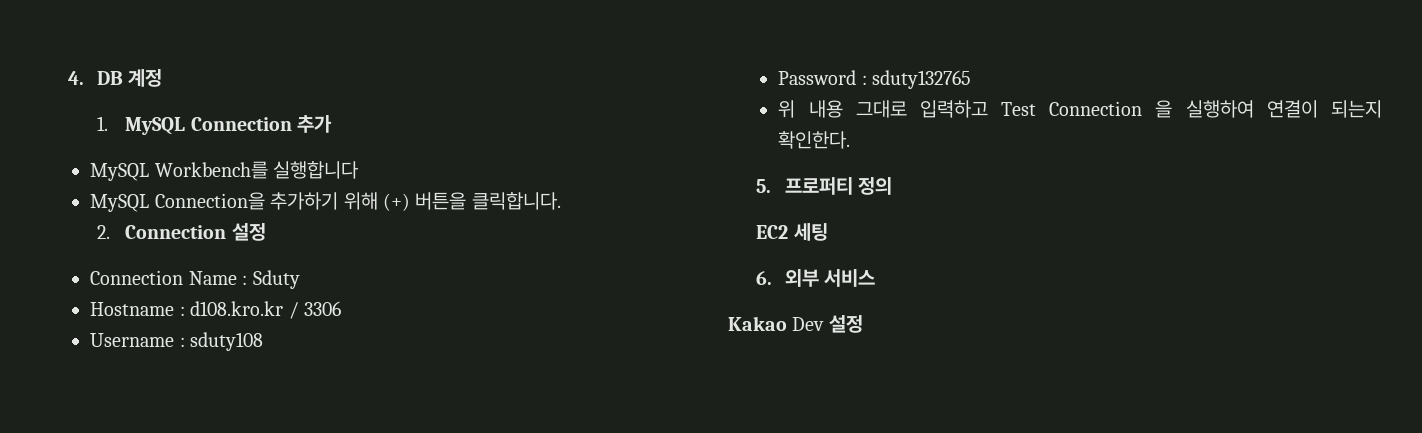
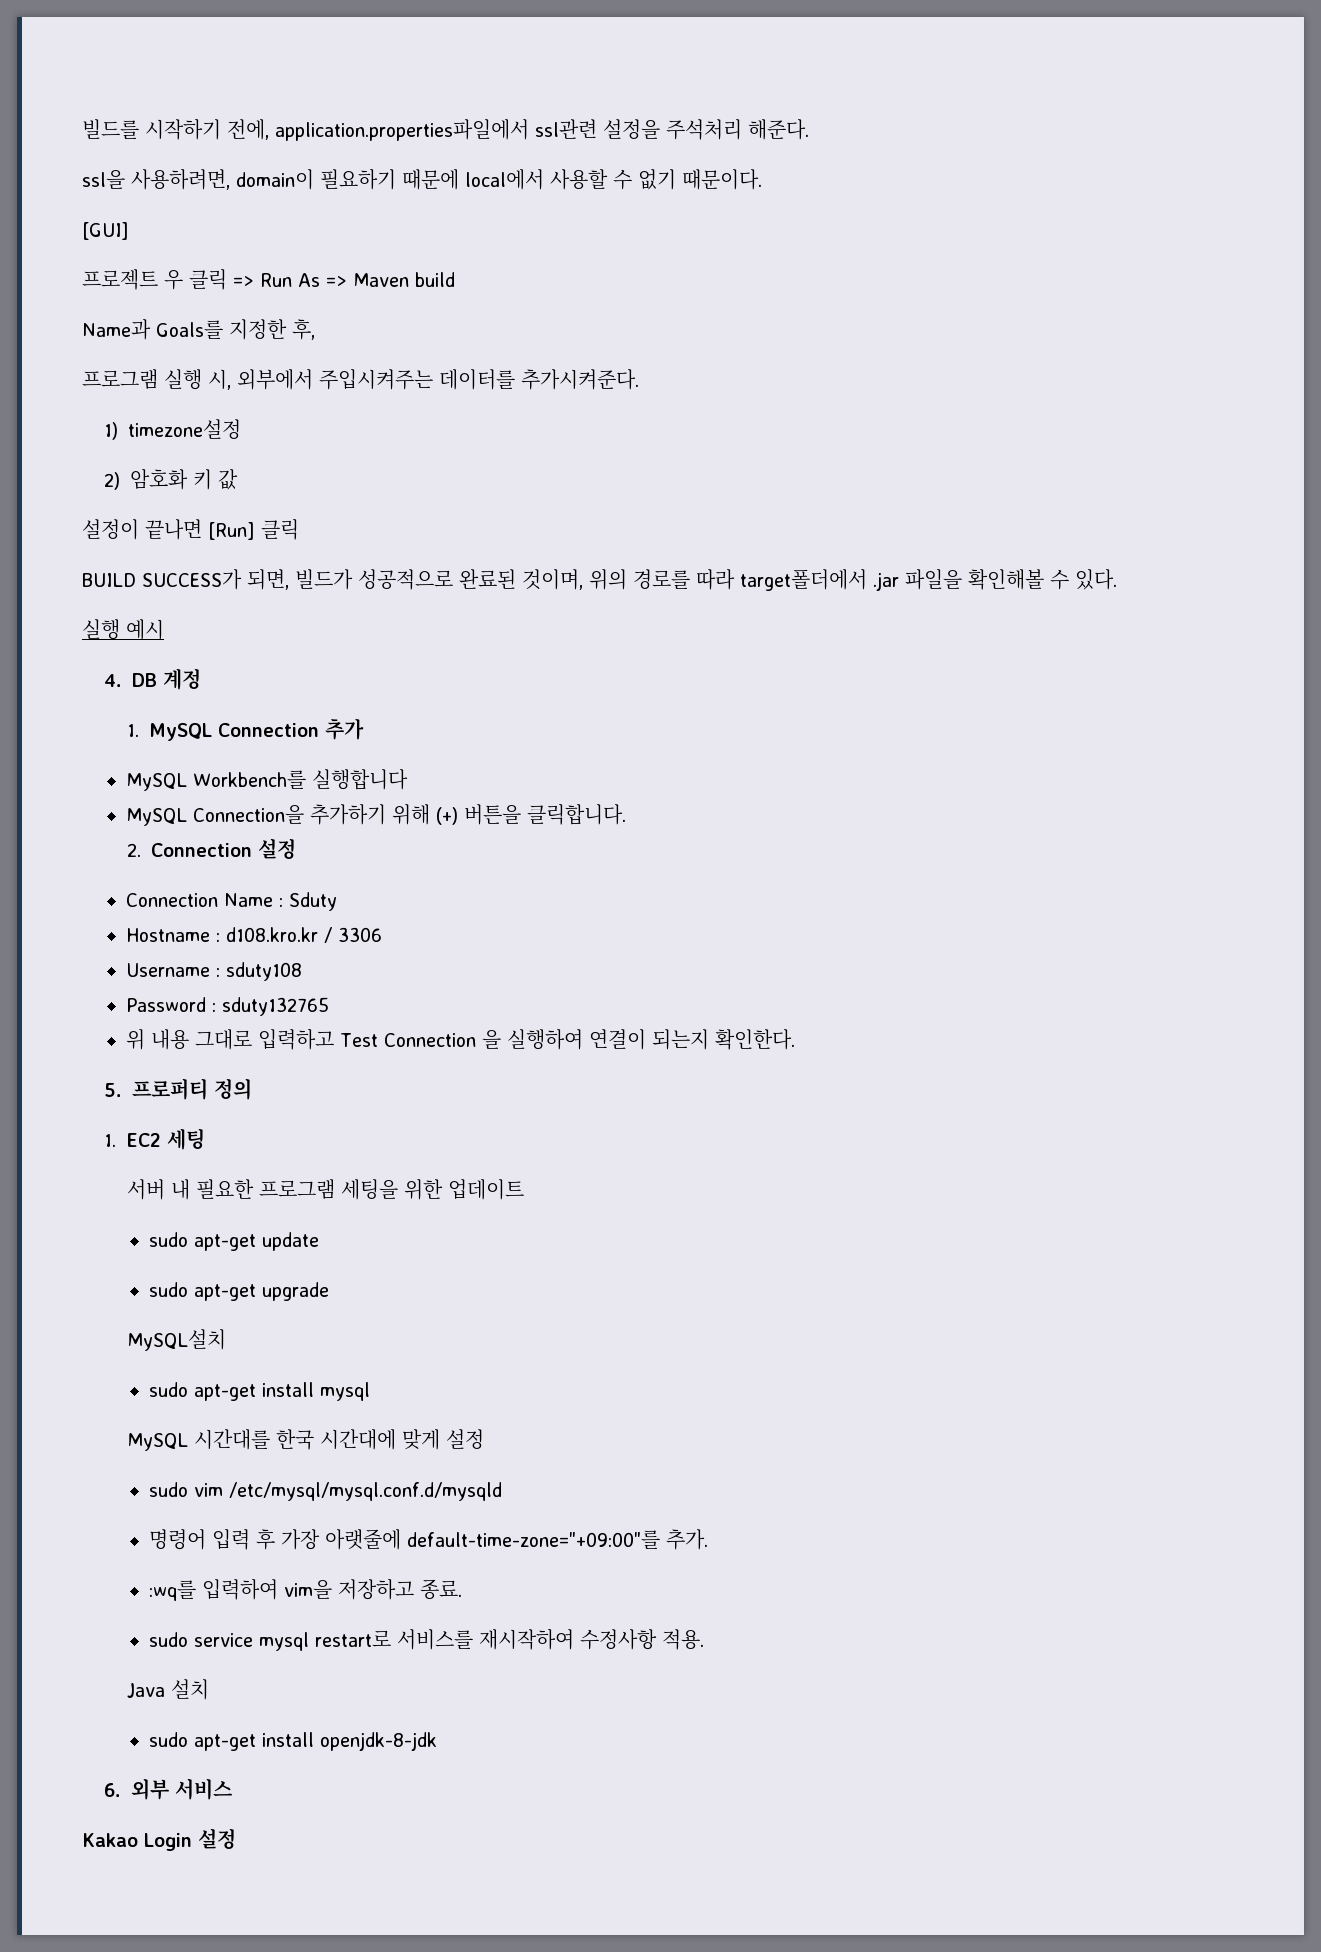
+ 빌드를 시작하기 전에, application.properties파일에서 ssl관련 설정을 주석처리 해준다.
+ ssl을 사용하려면, domain이 필요하기 때문에 local에서 사용할 수 없기 때문이다.
+ [GUI]
+ 프로젝트 우 클릭 => Run As => Maven build
+ Name과 Goals를 지정한 후,
+ 프로그램 실행 시, 외부에서 주입시켜주는 데이터를 추가시켜준다.
+ 1) timezone설정
+ 2) 암호화 키 값
+ 설정이 끝나면 [Run] 클릭
+ BUILD SUCCESS가 되면, 빌드가 성공적으로 완료된 것이며, 위의 경로를 따라 target폴더에서 .jar 파일을 확인해볼 수 있다.
+ 실행 예시
- EC2 세팅
+ 1. EC2 세팅
+ 서버 내 필요한 프로그램 세팅을 위한 업데이트
+ sudo apt-get update
+ sudo apt-get upgrade
+ MySQL설치
+ sudo apt-get install mysql
+ MySQL 시간대를 한국 시간대에 맞게 설정
+ sudo vim /etc/mysql/mysql.conf.d/mysqld
+ 명령어 입력 후 가장 아랫줄에 default-time-zone="+09:00"를 추가.
+ :wq를 입력하여 vim을 저장하고 종료.
+ sudo service mysql restart로 서비스를 재시작하여 수정사항 적용.
+ Java 설치
+ sudo apt-get install openjdk-8-jdk
- Kakao Dev 설정
+ Kakao Login 설정

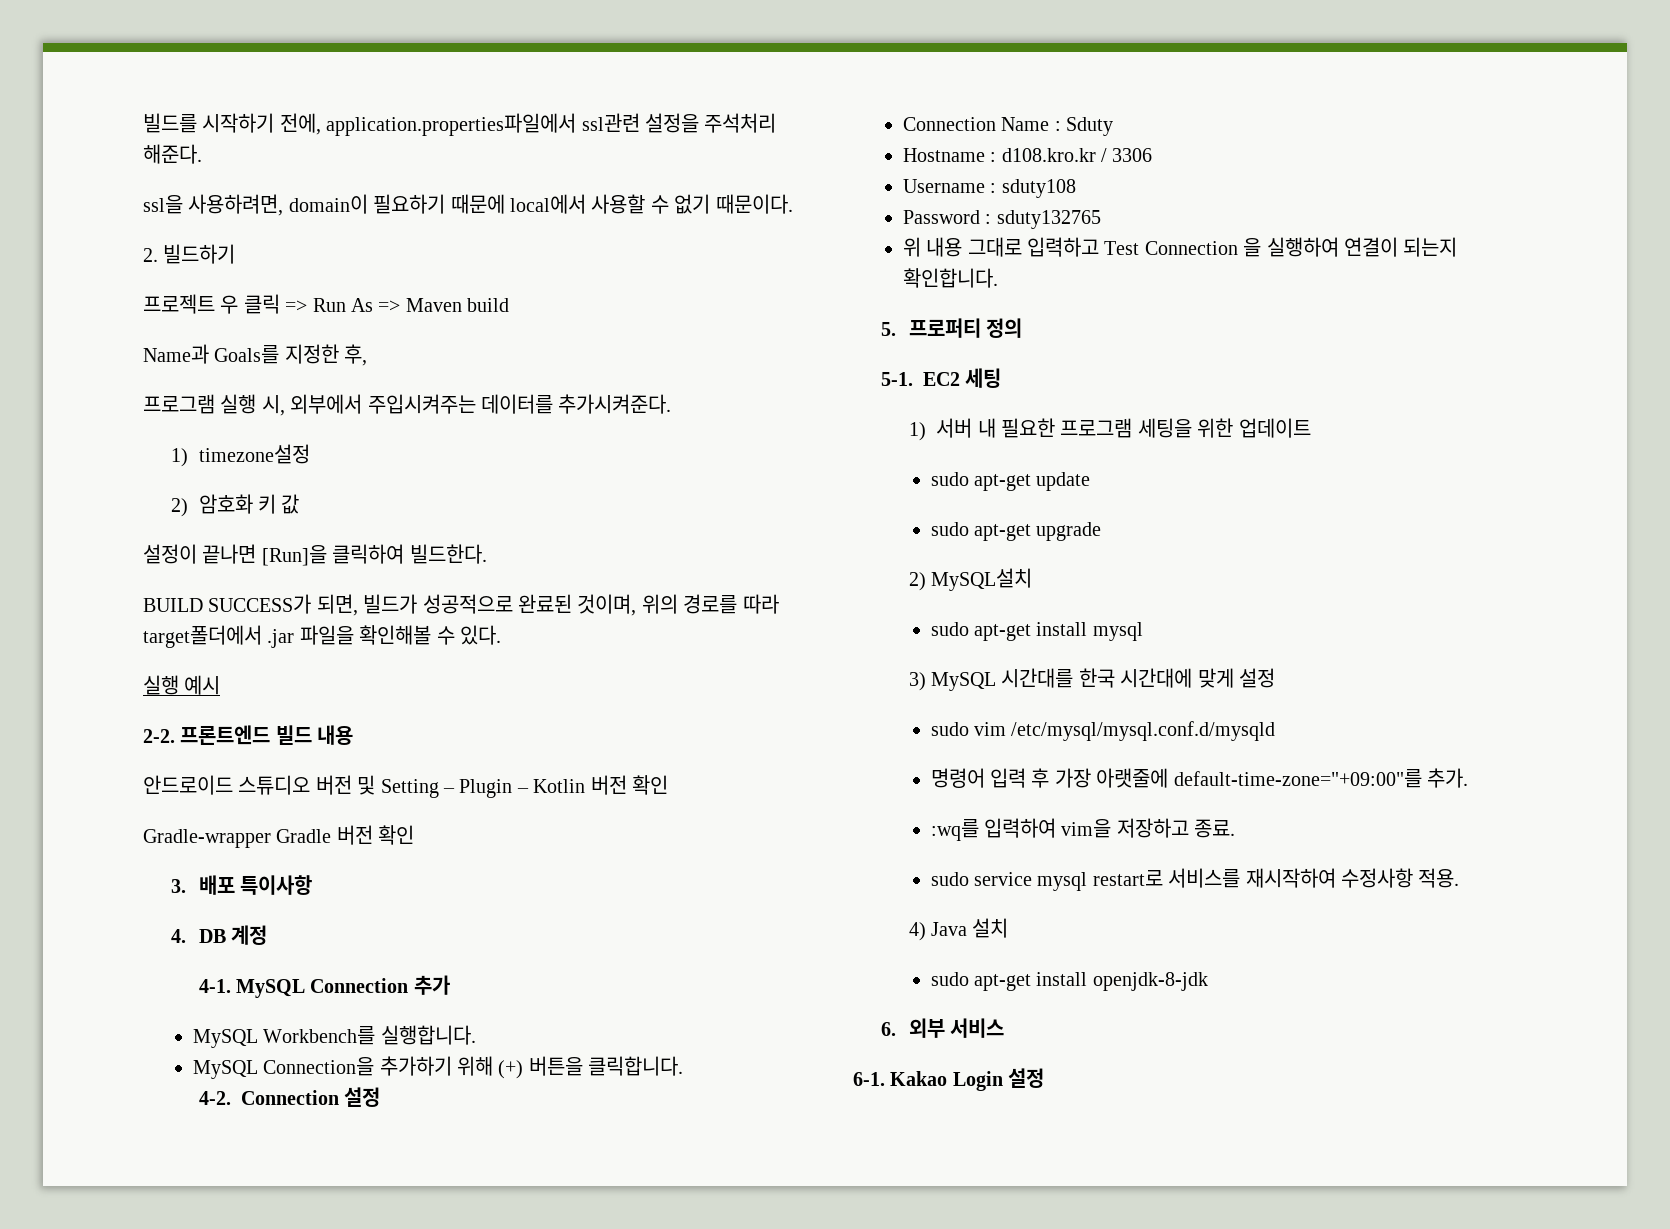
- [GUI]
+ 2. 빌드하기
- 설정이 끝나면 [Run] 클릭
+ 설정이 끝나면 [Run]을 클릭하여 빌드한다.
+ 2-2. 프론트엔드 빌드 내용
+ 안드로이드 스튜디오 버전 및 Setting – Plugin – Kotlin 버전 확인
+ Gradle-wrapper Gradle 버전 확인
+ 3. 배포 특이사항
- 1. MySQL Connection 추가
+ 4-1. MySQL Connection 추가
- MySQL Workbench를 실행합니다
+ MySQL Workbench를 실행합니다.
- 2. Connection 설정
+ 4-2. Connection 설정
- 위 내용 그대로 입력하고 Test Connection 을 실행하여 연결이 되는지 확인한다.
+ 위 내용 그대로 입력하고 Test Connection 을 실행하여 연결이 되는지 확인합니다.
- 1. EC2 세팅
+ 5-1. EC2 세팅
- 서버 내 필요한 프로그램 세팅을 위한 업데이트
+ 1) 서버 내 필요한 프로그램 세팅을 위한 업데이트
- MySQL설치
+ 2) MySQL설치
- MySQL 시간대를 한국 시간대에 맞게 설정
+ 3) MySQL 시간대를 한국 시간대에 맞게 설정
- Java 설치
+ 4) Java 설치
+ 6-1.

